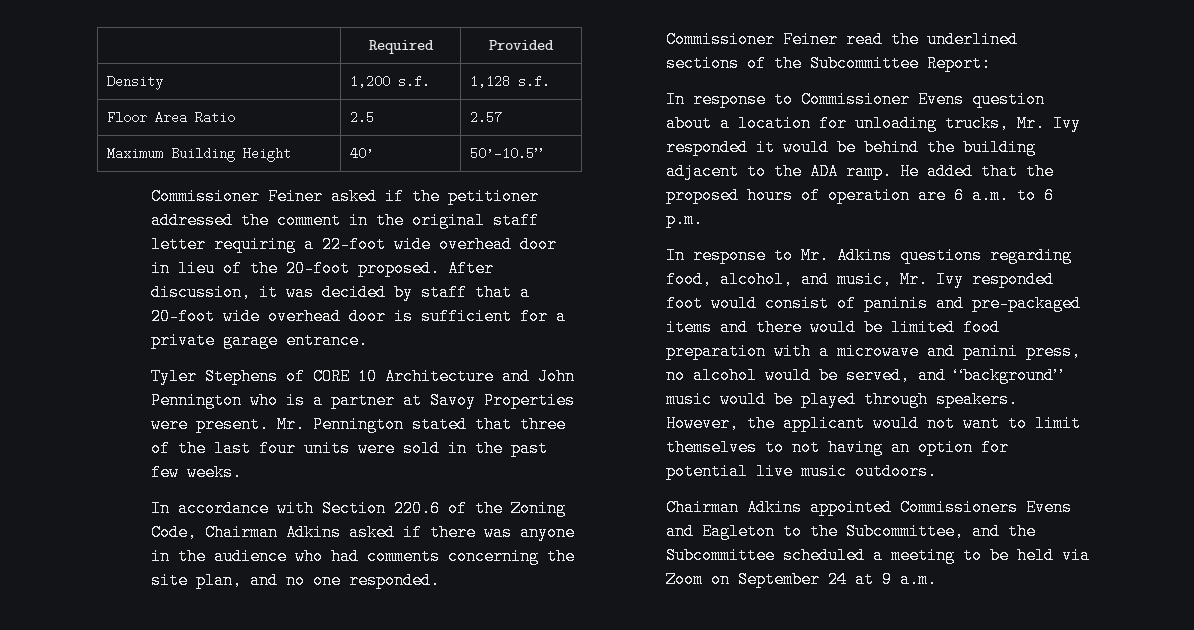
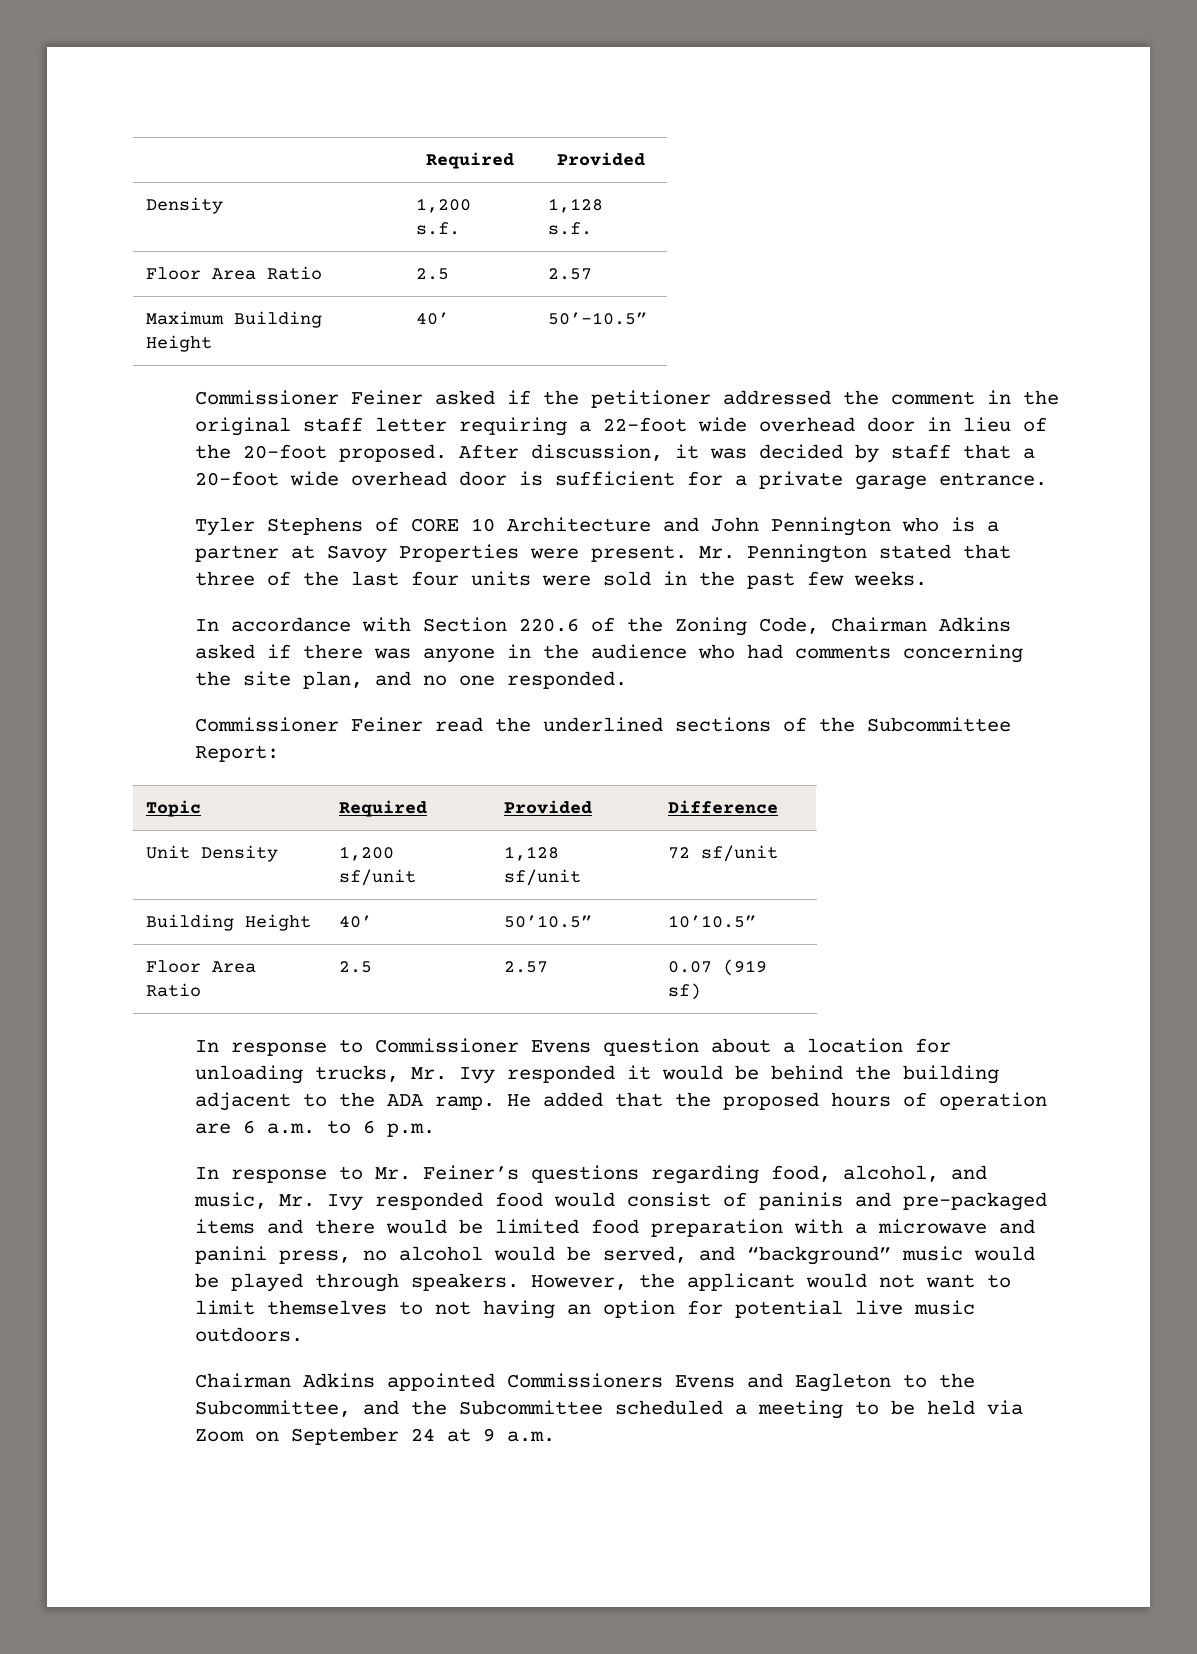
+ Topic | Required | Provided | Difference
+ Unit Density | 1,200 sf/unit | 1,128 sf/unit | 72 sf/unit
+ Building Height | 40’ | 50’10.5” | 10’10.5”
+ Floor Area Ratio | 2.5 | 2.57 | 0.07 (919 sf)
- In response to Mr. Adkins questions regarding food, alcohol, and music, Mr. Ivy responded foot would consist of paninis and pre-packaged items and there would be limited food preparation with a microwave and panini press, no alcohol would be served, and “background” music would be played through speakers.
+ In response to Mr. Feiner’s questions regarding food, alcohol, and music, Mr. Ivy responded food would consist of paninis and pre-packaged items and there would be limited food preparation with a microwave and panini press, no alcohol would be served, and “background” music would be played through speakers.

